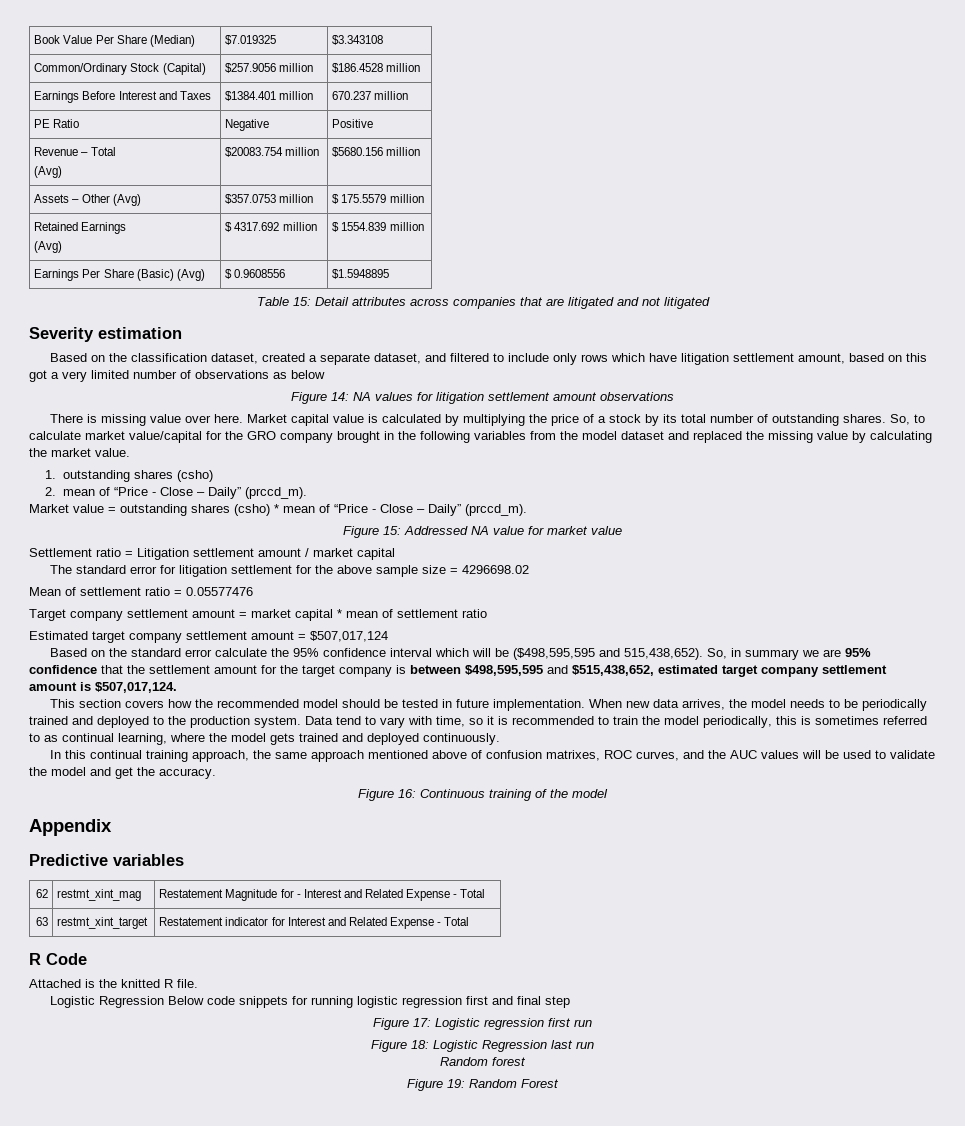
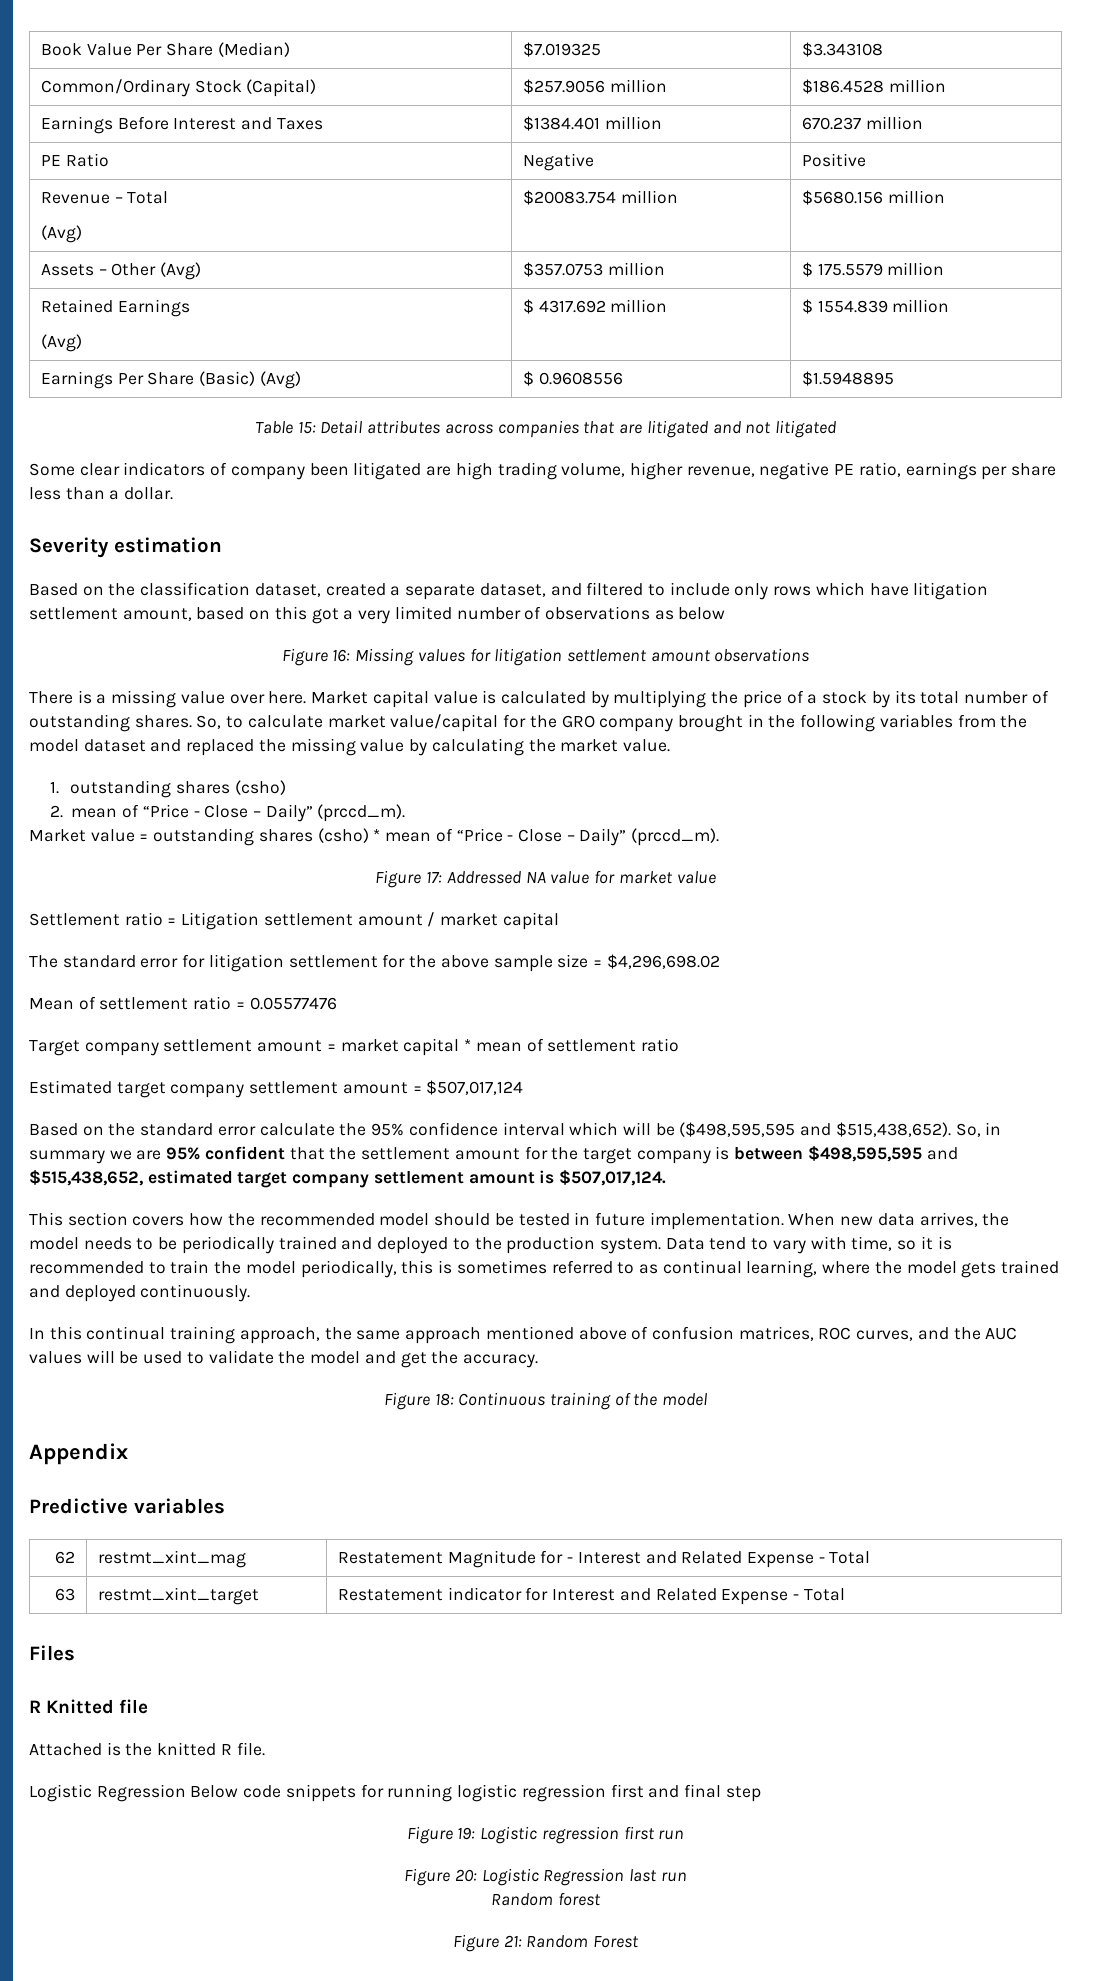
+ Some clear indicators of company been litigated are high trading volume, higher revenue, negative PE ratio, earnings per share less than a dollar.
- Figure 14: NA values for litigation settlement amount observations
+ Figure 16: Missing values for litigation settlement amount observations
- There is missing value over here.
+ There is a missing value over here.
- Figure 15: Addressed NA value for market value
+ Figure 17: Addressed NA value for market value
- The standard error for litigation settlement for the above sample size = 4296698.02
+ The standard error for litigation settlement for the above sample size = $4,296,698.02
- Based on the standard error calculate the 95% confidence interval which will be ($498,595,595 and 515,438,652).
+ Based on the standard error calculate the 95% confidence interval which will be ($498,595,595 and $515,438,652).
- So, in summary we are 95% confidence that the settlement amount for the target company is between $498,595,595 and $515,438,652, estimated target company settlement amount is $507,017,124.
+ So, in summary we are 95% confident that the settlement amount for the target company is between $498,595,595 and $515,438,652, estimated target company settlement amount is $507,017,124.
- In this continual training approach, the same approach mentioned above of confusion matrixes, ROC curves, and the AUC values will be used to validate the model and get the accuracy.
+ In this continual training approach, the same approach mentioned above of confusion matrices, ROC curves, and the AUC values will be used to validate the model and get the accuracy.
- Figure 16: Continuous training of the model
+ Figure 18: Continuous training of the model
- R Code
+ Files
+ R Knitted file
- Figure 17: Logistic regression first run
+ Figure 19: Logistic regression first run
- Figure 18: Logistic Regression last run
+ Figure 20: Logistic Regression last run
- Figure 19: Random Forest
+ Figure 21: Random Forest

